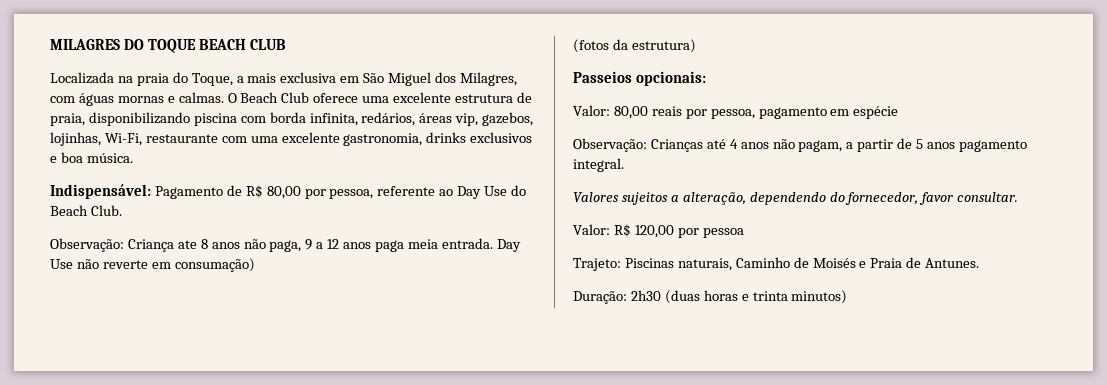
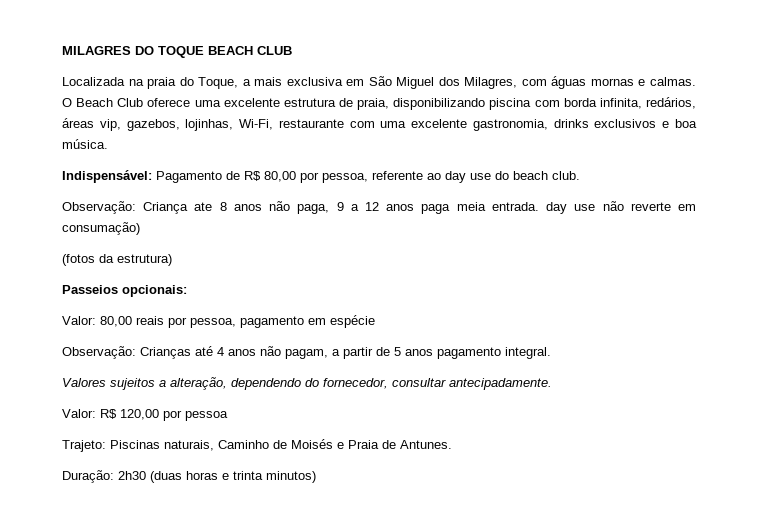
- Indispensável: Pagamento de R$ 80,00 por pessoa, referente ao Day Use do Beach Club.
+ Indispensável: Pagamento de R$ 80,00 por pessoa, referente ao day use do beach club.
- Observação: Criança ate 8 anos não paga, 9 a 12 anos paga meia entrada. Day Use não reverte em consumação)
+ Observação: Criança ate 8 anos não paga, 9 a 12 anos paga meia entrada. day use não reverte em consumação)
- Valores sujeitos a alteração, dependendo do fornecedor, favor consultar.
+ Valores sujeitos a alteração, dependendo do fornecedor, consultar antecipadamente.

